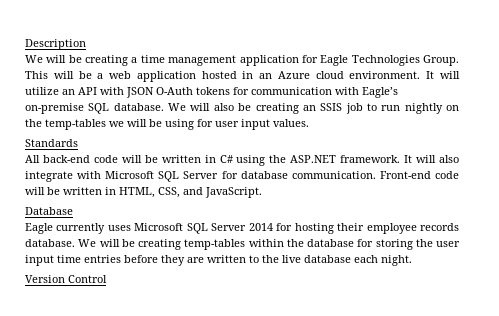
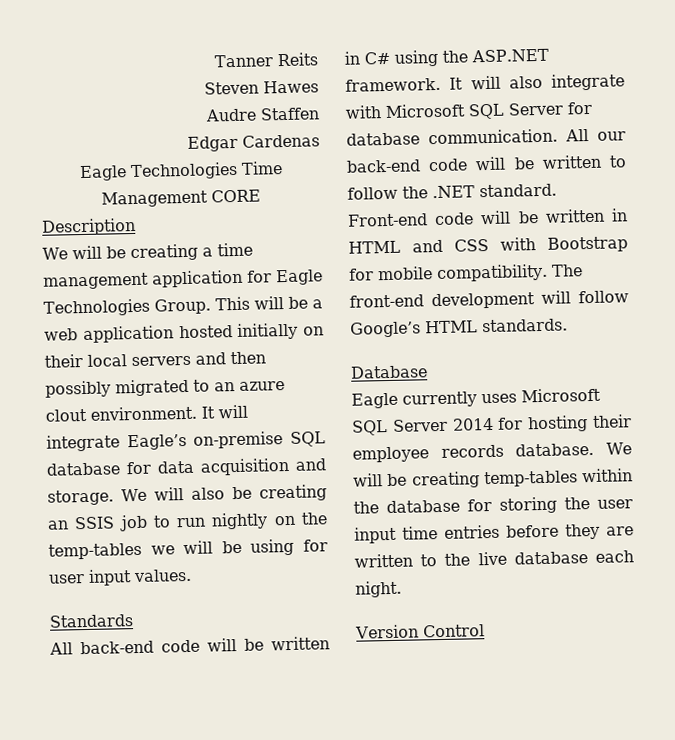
+ Tanner Reits
+ Steven Hawes
+ Audre Staffen
+ Edgar Cardenas
+ Eagle Technologies Time Management CORE
- This will be a web application hosted in an Azure cloud environment. It will utilize an API with JSON O-Auth tokens for communication with Eagle’s on-premise SQL database.
+ This will be a web application hosted initially on their local servers and then possibly migrated to an azure clout environment. It will integrate Eagle’s on-premise SQL database for data acquisition and storage.
+ All our back-end code will be written to follow the .NET standard.
- Front-end code will be written in HTML, CSS, and JavaScript.
+ Front-end code will be written in HTML and CSS with Bootstrap for mobile compatibility. The front-end development will follow Google’s HTML standards.

